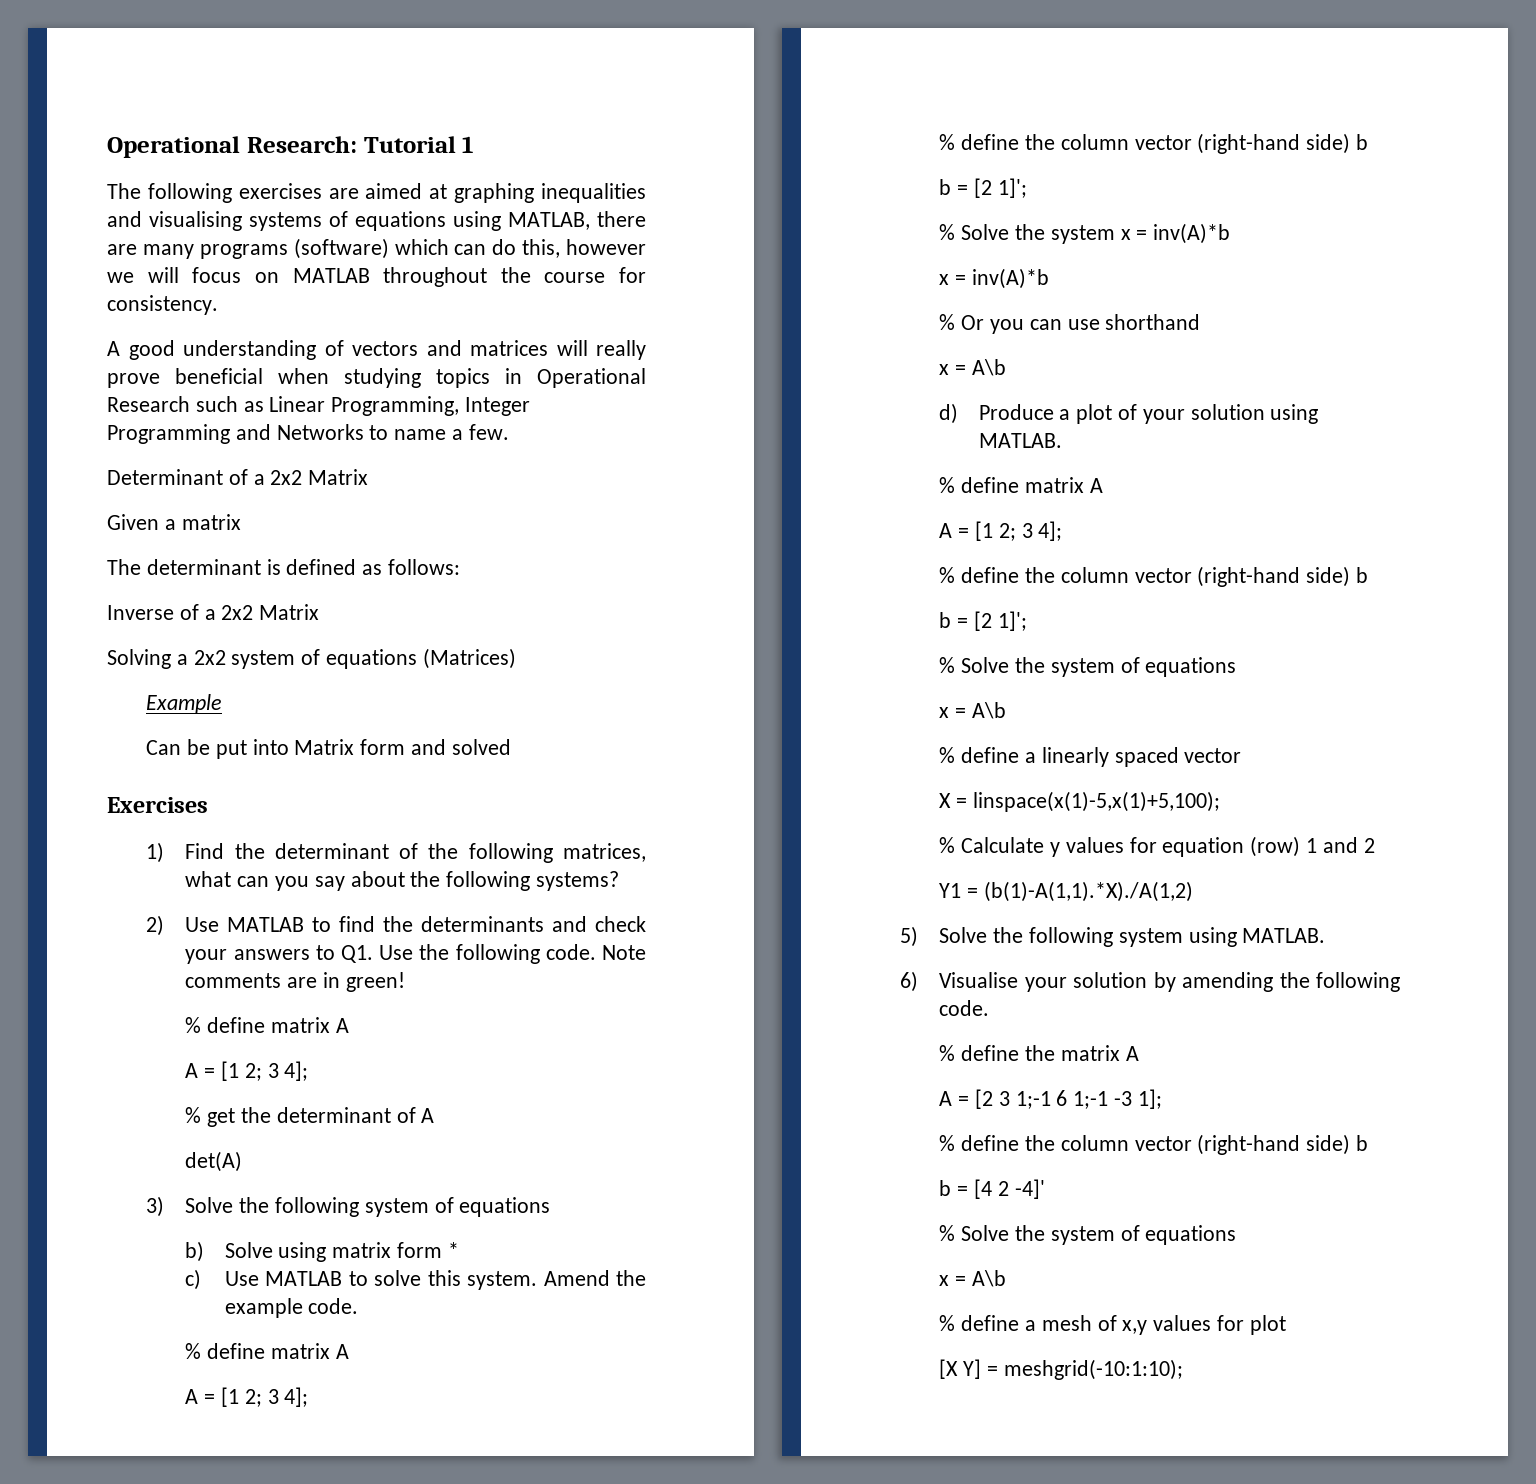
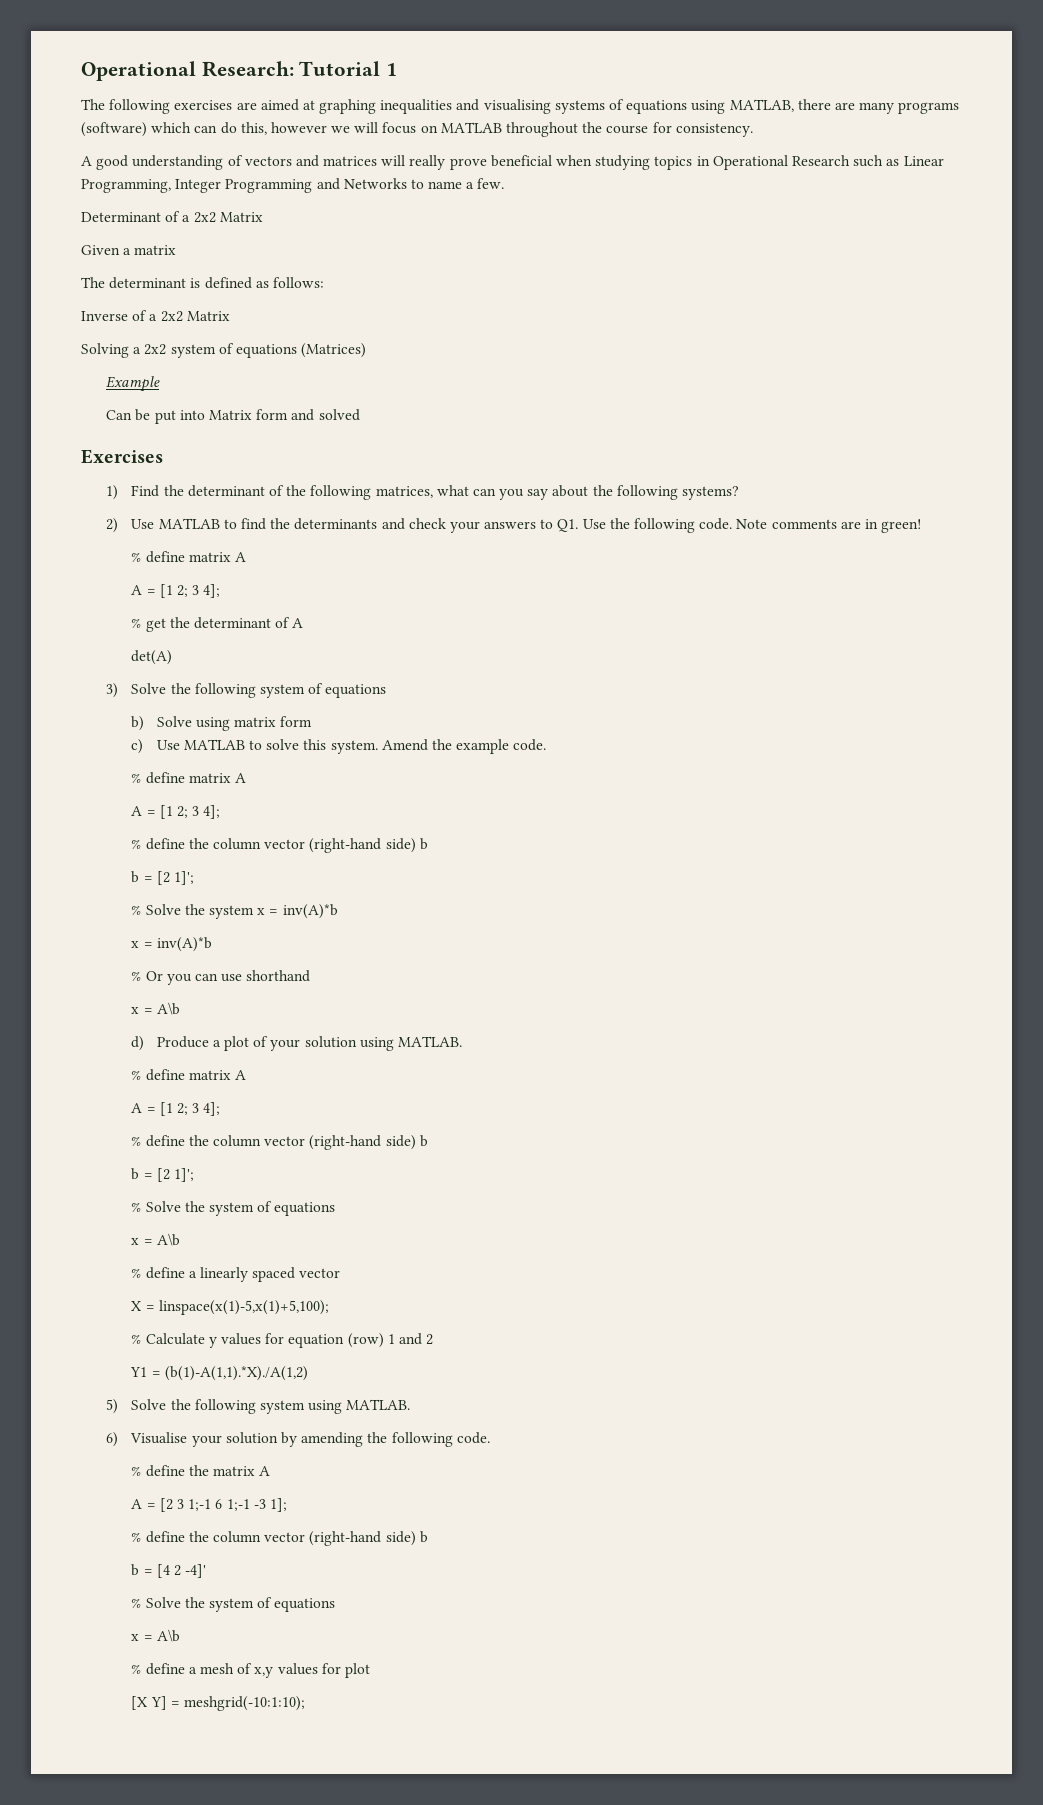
- b) Solve using matrix form *
+ b) Solve using matrix form

